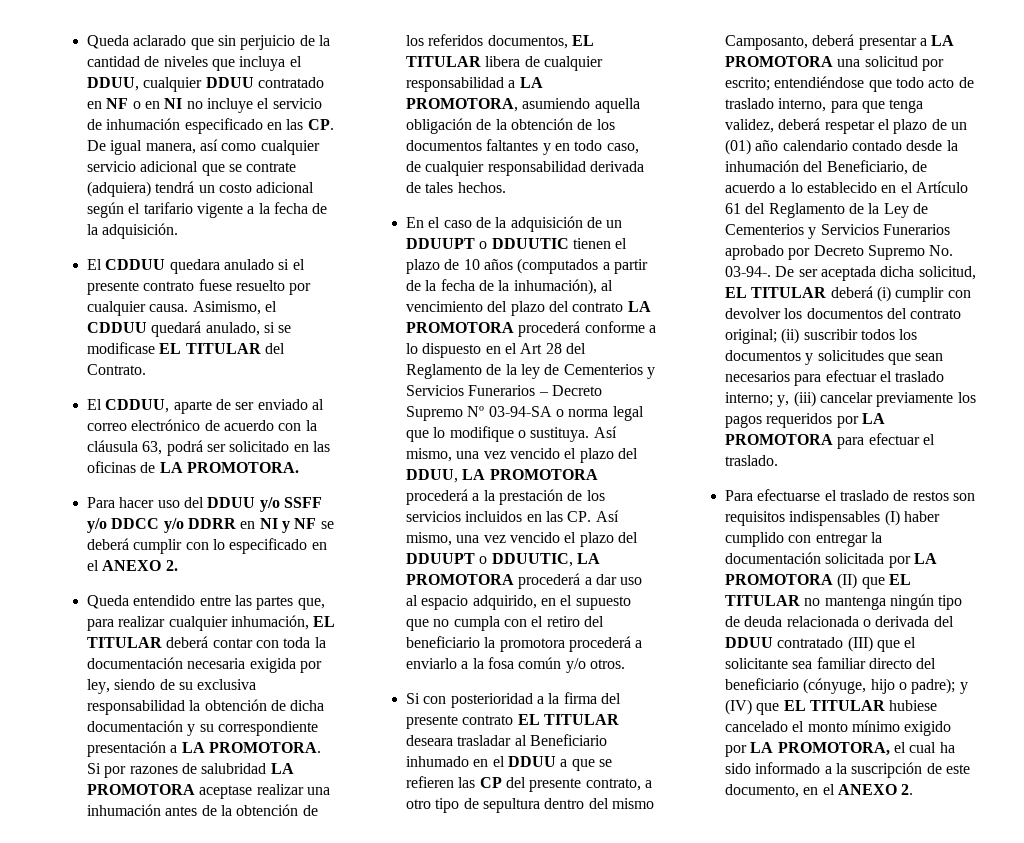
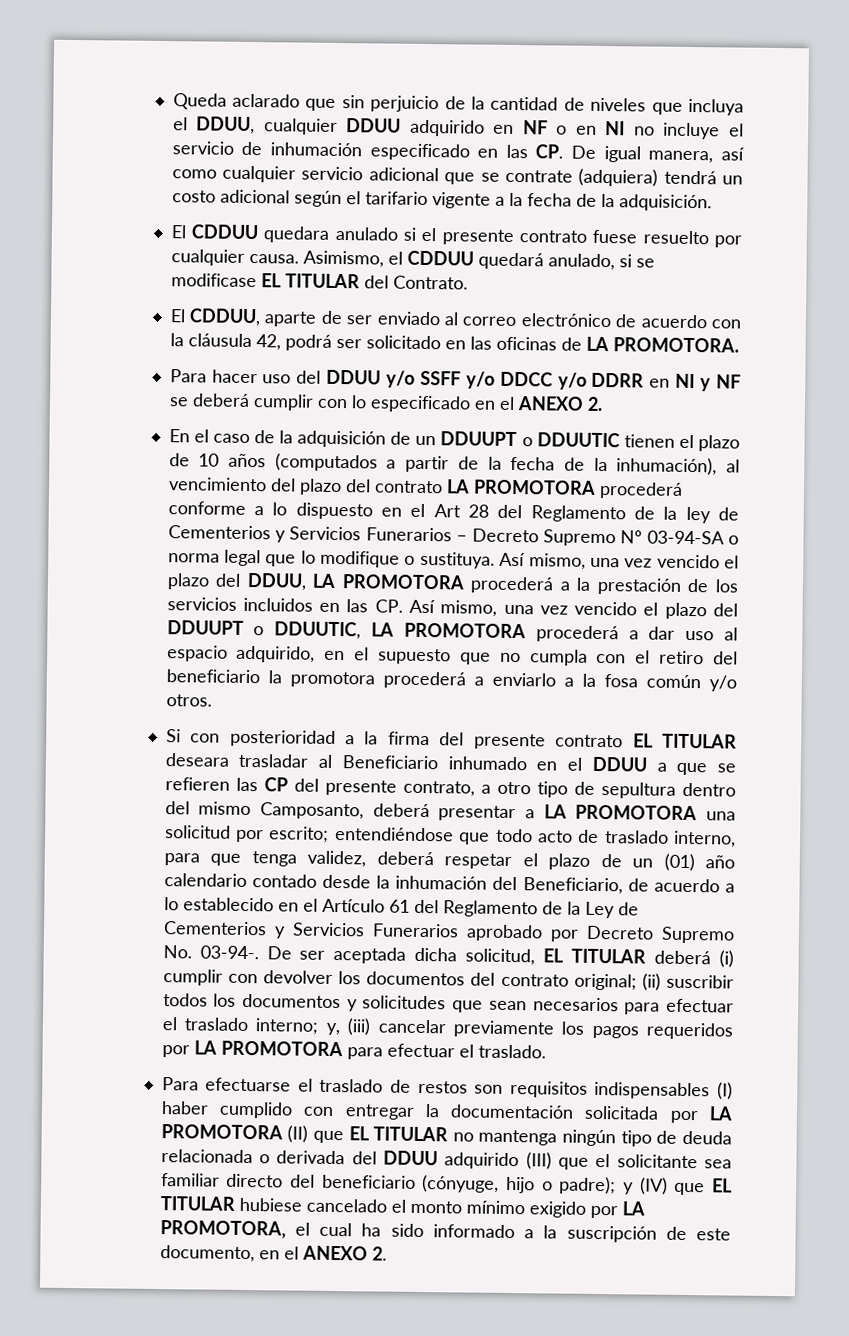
- Queda aclarado que sin perjuicio de la cantidad de niveles que incluya el DDUU, cualquier DDUU contratado en NF o en NI no incluye el servicio de inhumación especificado en las CP. De igual manera, así como cualquier servicio adicional que se contrate (adquiera) tendrá un costo adicional según el tarifario vigente a la fecha de la adquisición.
+ Queda aclarado que sin perjuicio de la cantidad de niveles que incluya el DDUU, cualquier DDUU adquirido en NF o en NI no incluye el servicio de inhumación especificado en las CP. De igual manera, así como cualquier servicio adicional que se contrate (adquiera) tendrá un costo adicional según el tarifario vigente a la fecha de la adquisición.
- El CDDUU, aparte de ser enviado al correo electrónico de acuerdo con la cláusula 63, podrá ser solicitado en las oficinas de LA PROMOTORA.
+ El CDDUU, aparte de ser enviado al correo electrónico de acuerdo con la cláusula 42, podrá ser solicitado en las oficinas de LA PROMOTORA.
- Queda entendido entre las partes que, para realizar cualquier inhumación, EL TITULAR deberá contar con toda la documentación necesaria exigida por ley, siendo de su exclusiva responsabilidad la obtención de dicha documentación y su correspondiente presentación a LA PROMOTORA. Si por razones de salubridad LA PROMOTORA aceptase realizar una inhumación antes de la obtención de los referidos documentos, EL TITULAR libera de cualquier responsabilidad a LA PROMOTORA, asumiendo aquella obligación de la obtención de los documentos faltantes y en todo caso, de cualquier responsabilidad derivada de tales hechos.
- Para efectuarse el traslado de restos son requisitos indispensables (I) haber cumplido con entregar la documentación solicitada por LA PROMOTORA (II) que EL TITULAR no mantenga ningún tipo de deuda relacionada o derivada del DDUU contratado (III) que el solicitante sea familiar directo del beneficiario (cónyuge, hijo o padre);
+ Para efectuarse el traslado de restos son requisitos indispensables (I) haber cumplido con entregar la documentación solicitada por LA PROMOTORA (II) que EL TITULAR no mantenga ningún tipo de deuda relacionada o derivada del DDUU adquirido (III) que el solicitante sea familiar directo del beneficiario (cónyuge, hijo o padre);

